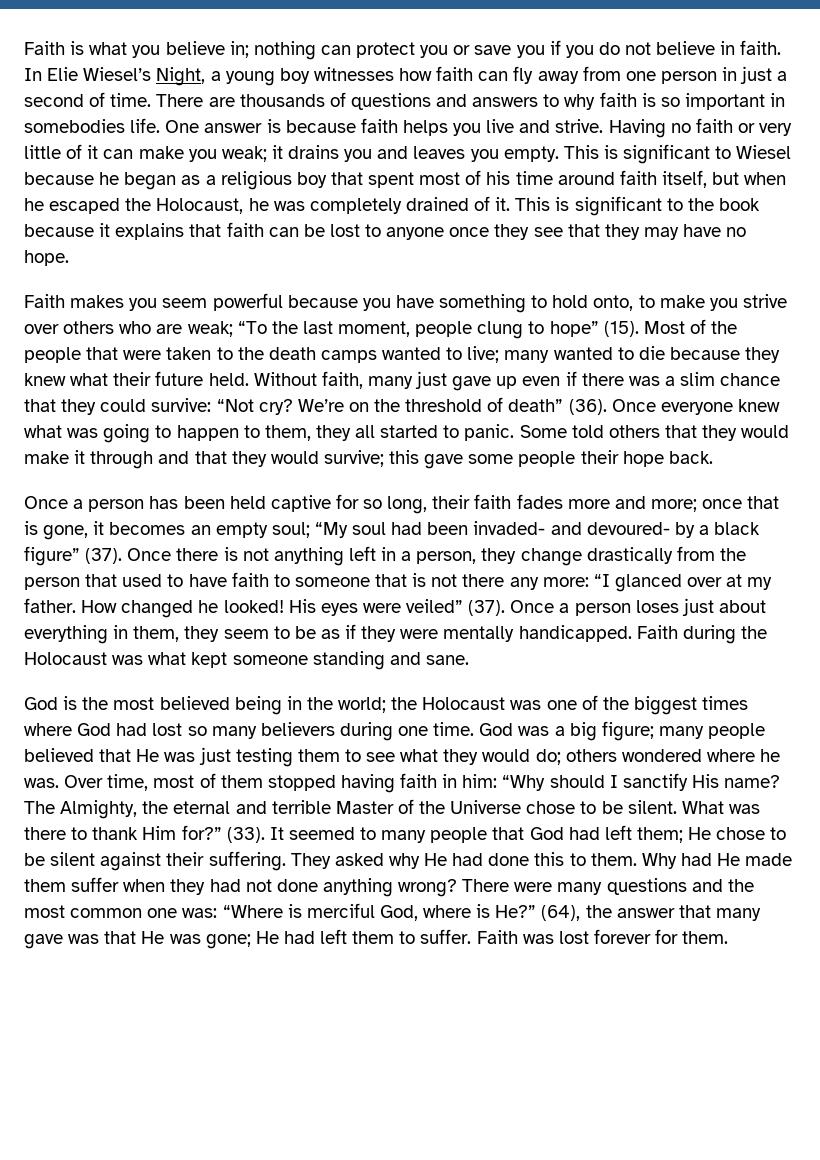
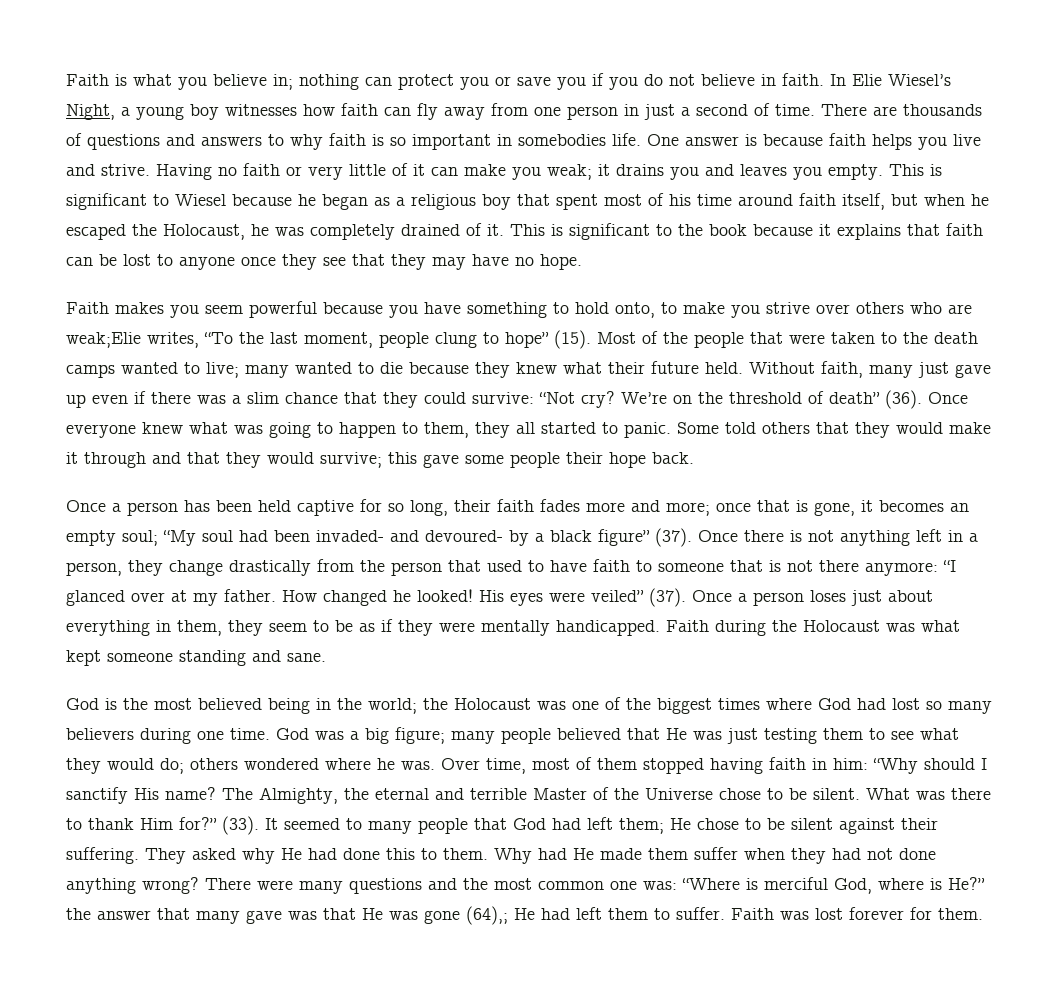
- Faith makes you seem powerful because you have something to hold onto, to make you strive over others who are weak; “To the last moment, people clung to hope” (15).
+ Faith makes you seem powerful because you have something to hold onto, to make you strive over others who are weak;Elie writes, “To the last moment, people clung to hope” (15).
- Once there is not anything left in a person, they change drastically from the person that used to have faith to someone that is not there any more: “I glanced over at my father.
+ Once there is not anything left in a person, they change drastically from the person that used to have faith to someone that is not there anymore: “I glanced over at my father.
- There were many questions and the most common one was: “Where is merciful God, where is He?” (64), the answer that many gave was that He was gone; He had left them to suffer.
+ There were many questions and the most common one was: “Where is merciful God, where is He?” the answer that many gave was that He was gone (64),; He had left them to suffer.

